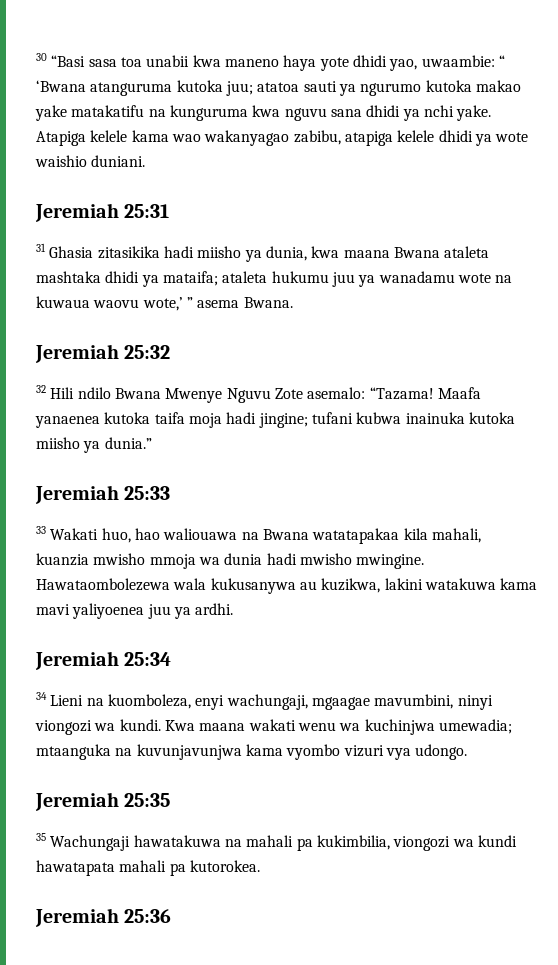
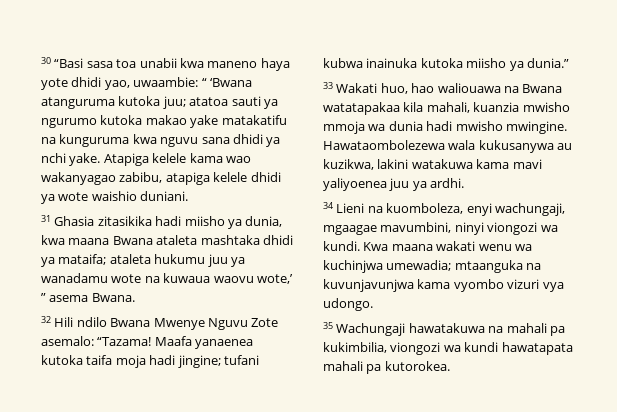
- Jeremiah 25:31
- Jeremiah 25:32
- Jeremiah 25:33
- Jeremiah 25:34
- Jeremiah 25:35
- Jeremiah 25:36

